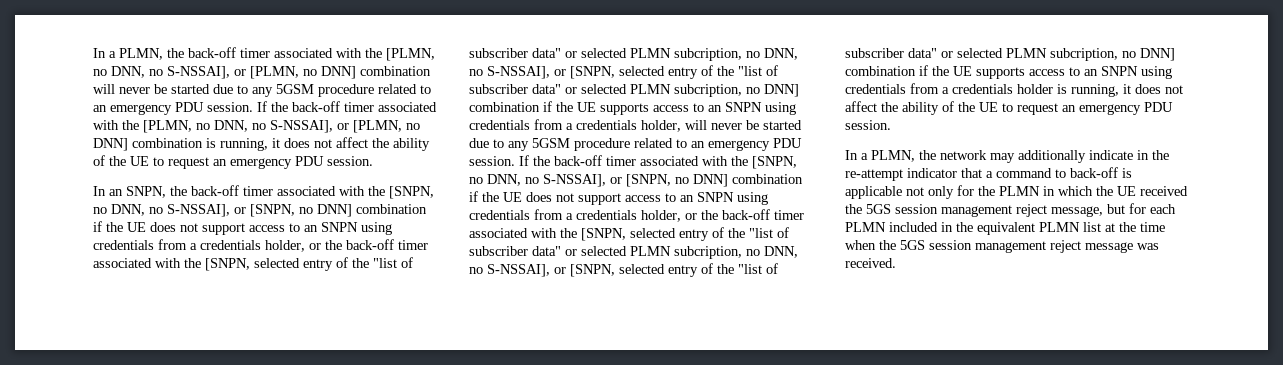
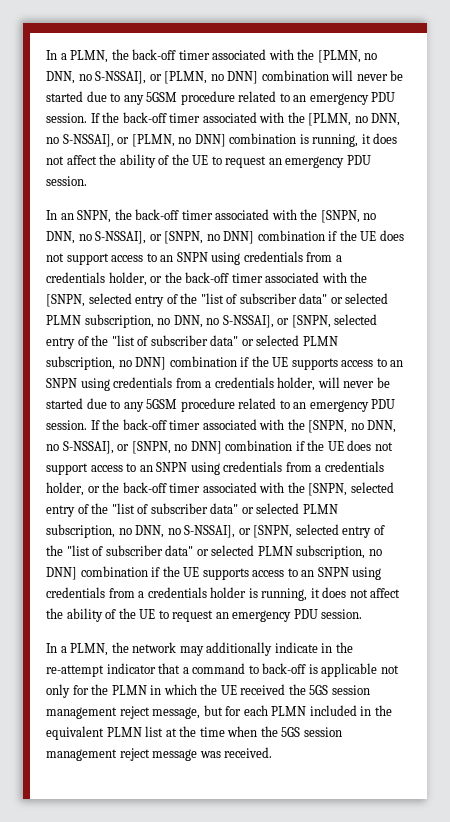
- In an SNPN, the back-off timer associated with the [SNPN, no DNN, no S-NSSAI], or [SNPN, no DNN] combination if the UE does not support access to an SNPN using credentials from a credentials holder, or the back-off timer associated with the [SNPN, selected entry of the "list of subscriber data" or selected PLMN subcription, no DNN, no S-NSSAI], or [SNPN, selected entry of the "list of subscriber data" or selected PLMN subcription, no DNN] combination if the UE supports access to an SNPN using credentials from a credentials holder, will never be started due to any 5GSM procedure related to an emergency PDU session.
+ In an SNPN, the back-off timer associated with the [SNPN, no DNN, no S-NSSAI], or [SNPN, no DNN] combination if the UE does not support access to an SNPN using credentials from a credentials holder, or the back-off timer associated with the [SNPN, selected entry of the "list of subscriber data" or selected PLMN subscription, no DNN, no S-NSSAI], or [SNPN, selected entry of the "list of subscriber data" or selected PLMN subscription, no DNN] combination if the UE supports access to an SNPN using credentials from a credentials holder, will never be started due to any 5GSM procedure related to an emergency PDU session.
- If the back-off timer associated with the [SNPN, no DNN, no S-NSSAI], or [SNPN, no DNN] combination if the UE does not support access to an SNPN using credentials from a credentials holder, or the back-off timer associated with the [SNPN, selected entry of the "list of subscriber data" or selected PLMN subcription, no DNN, no S-NSSAI], or [SNPN, selected entry of the "list of subscriber data" or selected PLMN subcription, no DNN] combination if the UE supports access to an SNPN using credentials from a credentials holder is running, it does not affect the ability of the UE to request an emergency PDU session.
+ If the back-off timer associated with the [SNPN, no DNN, no S-NSSAI], or [SNPN, no DNN] combination if the UE does not support access to an SNPN using credentials from a credentials holder, or the back-off timer associated with the [SNPN, selected entry of the "list of subscriber data" or selected PLMN subscription, no DNN, no S-NSSAI], or [SNPN, selected entry of the "list of subscriber data" or selected PLMN subscription, no DNN] combination if the UE supports access to an SNPN using credentials from a credentials holder is running, it does not affect the ability of the UE to request an emergency PDU session.

